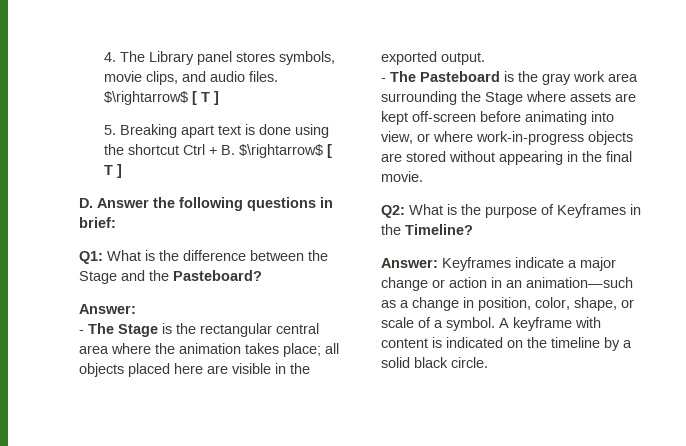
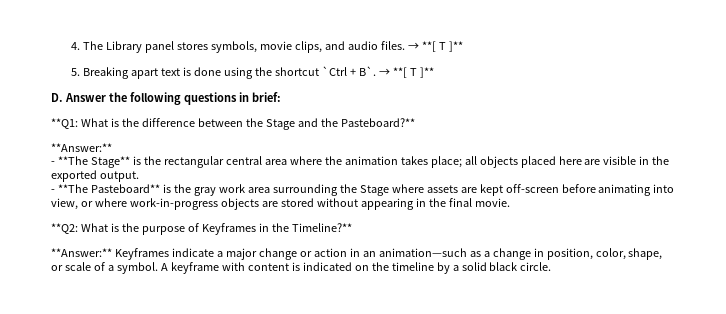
- 4. The Library panel stores symbols, movie clips, and audio files. $\rightarrow$ [ T ]
+ 4. The Library panel stores symbols, movie clips, and audio files. → **[ T ]**
- 5. Breaking apart text is done using the shortcut Ctrl + B. $\rightarrow$ [ T ]
+ 5. Breaking apart text is done using the shortcut `Ctrl + B`. → **[ T ]**
- Q1: What is the difference between the Stage and the Pasteboard?
- Answer:
- - The Stage is the rectangular central area where the animation takes place; all objects placed here are visible in the exported output.
+ **Q1: What is the difference between the Stage and the Pasteboard?**
+ **Answer:**
+ - **The Stage** is the rectangular central area where the animation takes place; all objects placed here are visible in the exported output.
- - The Pasteboard is the gray work area surrounding the Stage where assets are kept off-screen before animating into view, or where work-in-progress objects are stored without appearing in the final movie.
+ - **The Pasteboard** is the gray work area surrounding the Stage where assets are kept off-screen before animating into view, or where work-in-progress objects are stored without appearing in the final movie.
- Q2: What is the purpose of Keyframes in the Timeline?
- Answer: Keyframes indicate a major change or action in an animation—such as a change in position, color, shape, or scale of a symbol.
+ **Q2: What is the purpose of Keyframes in the Timeline?**
+ **Answer:** Keyframes indicate a major change or action in an animation—such as a change in position, color, shape, or scale of a symbol.

